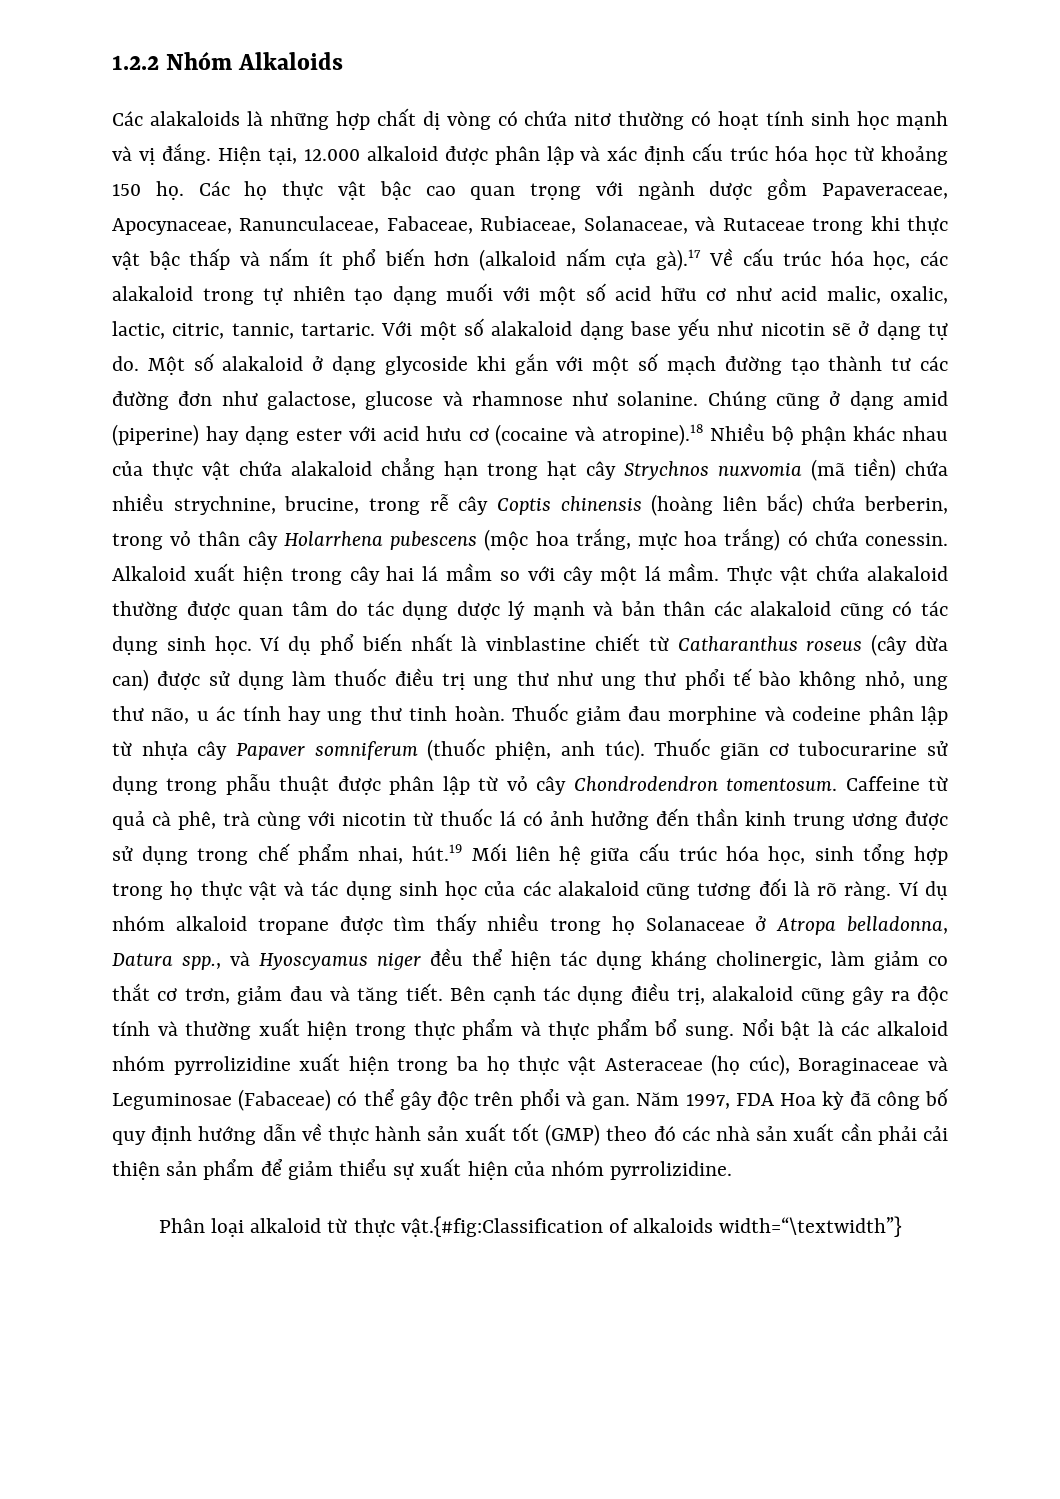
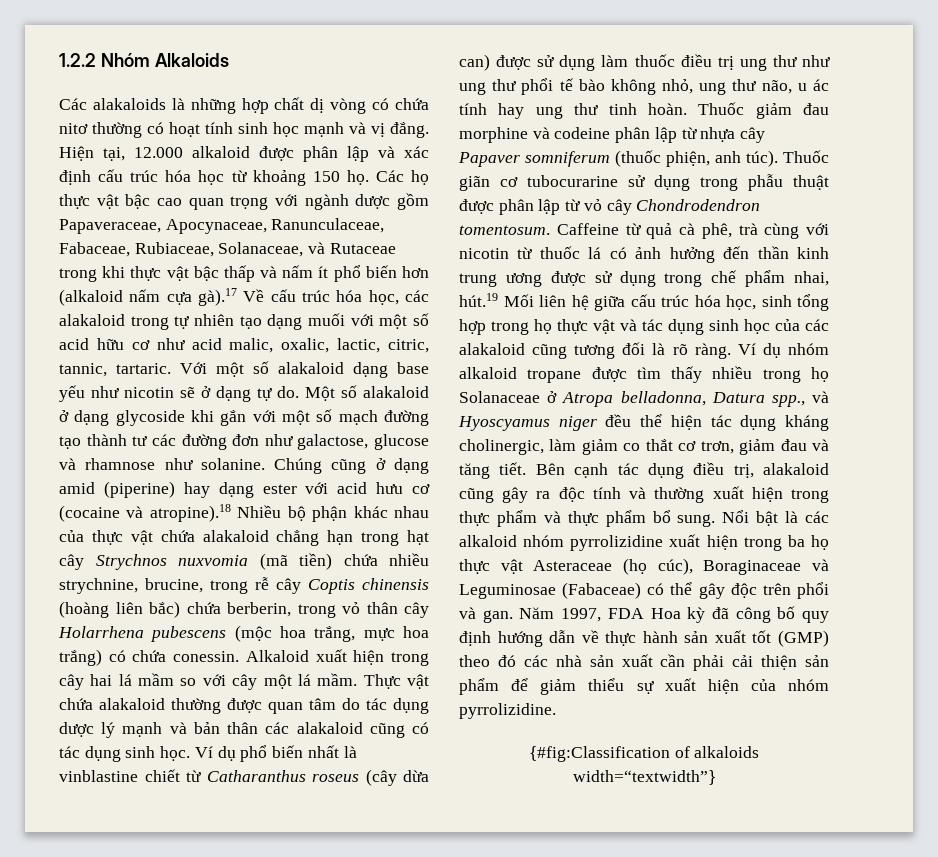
- Phân loại alkaloid từ thực vật.{#fig:Classification of alkaloids width=“\textwidth”}
+ {#fig:Classification of alkaloids width=“textwidth”}

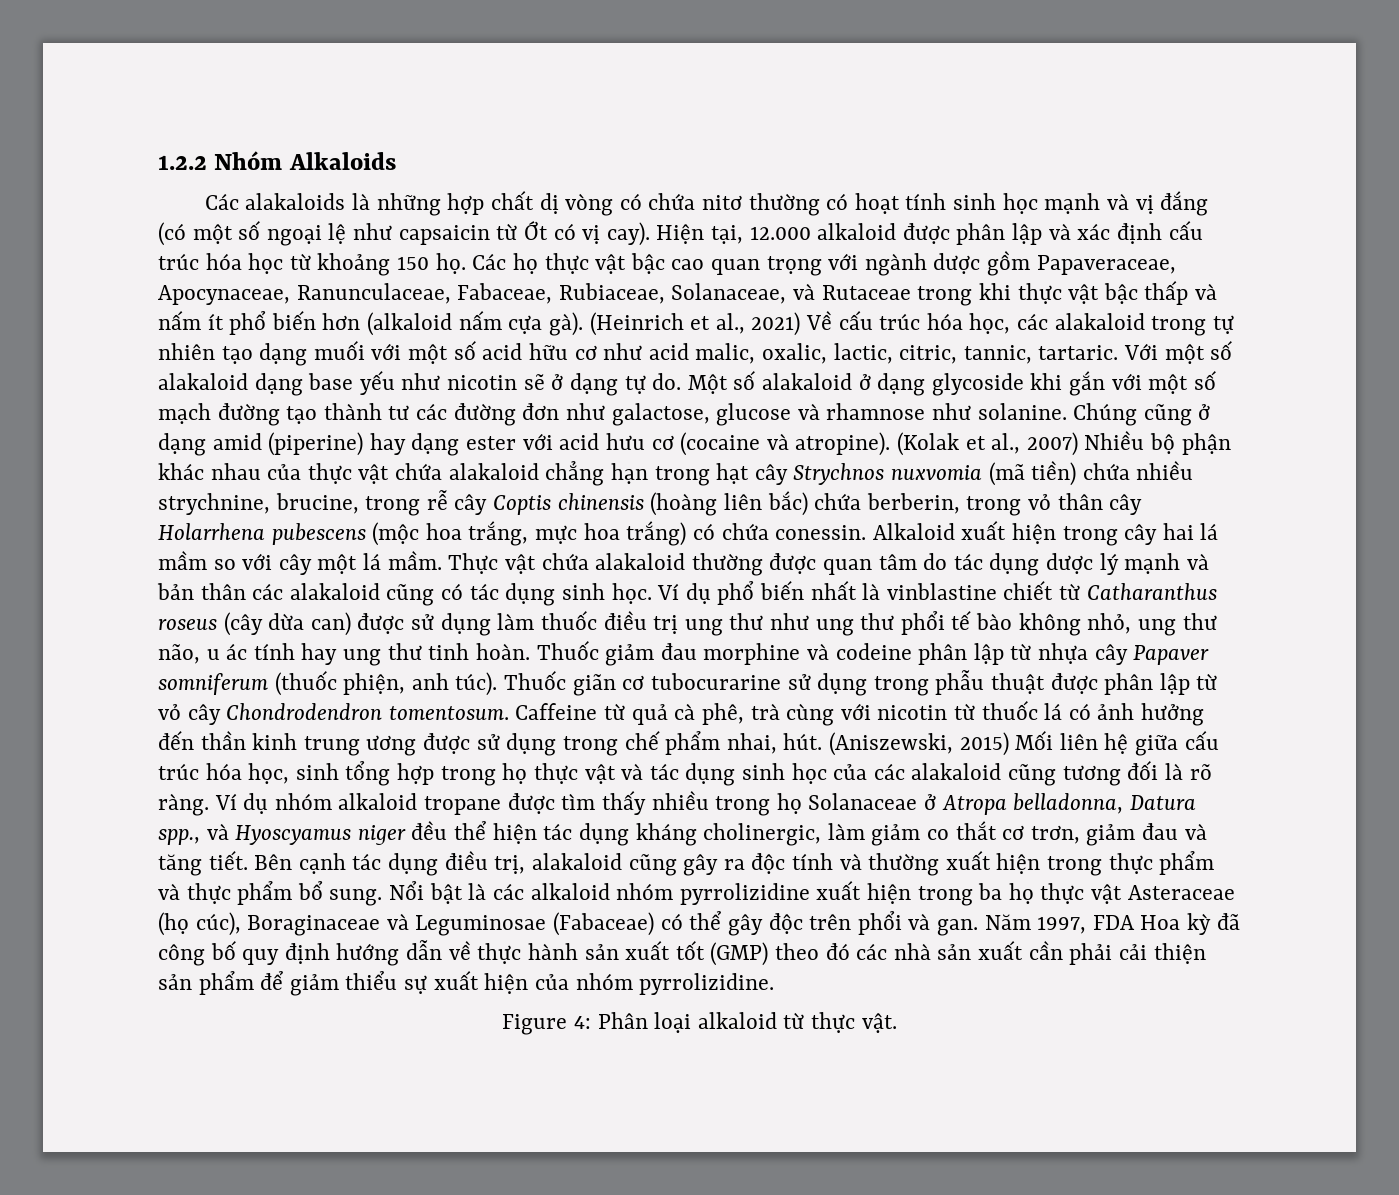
- Các alakaloids là những hợp chất dị vòng có chứa nitơ thường có hoạt tính sinh học mạnh và vị đắng.
+ Các alakaloids là những hợp chất dị vòng có chứa nitơ thường có hoạt tính sinh học mạnh và vị đắng (có một số ngoại lệ như capsaicin từ Ớt có vị cay).
- Các họ thực vật bậc cao quan trọng với ngành dược gồm Papaveraceae, Apocynaceae, Ranunculaceae, Fabaceae, Rubiaceae, Solanaceae, và Rutaceae trong khi thực vật bậc thấp và nấm ít phổ biến hơn (alkaloid nấm cựa gà).17 Về cấu trúc hóa học, các alakaloid trong tự nhiên tạo dạng muối với một số acid hữu cơ như acid malic, oxalic, lactic, citric, tannic, tartaric.
+ Các họ thực vật bậc cao quan trọng với ngành dược gồm Papaveraceae, Apocynaceae, Ranunculaceae, Fabaceae, Rubiaceae, Solanaceae, và Rutaceae trong khi thực vật bậc thấp và nấm ít phổ biến hơn (alkaloid nấm cựa gà). (Heinrich et al., 2021) Về cấu trúc hóa học, các alakaloid trong tự nhiên tạo dạng muối với một số acid hữu cơ như acid malic, oxalic, lactic, citric, tannic, tartaric.
- Chúng cũng ở dạng amid (piperine) hay dạng ester với acid hưu cơ (cocaine và atropine).18 Nhiều bộ phận khác nhau của thực vật chứa alakaloid chẳng hạn trong hạt cây Strychnos nuxvomia (mã tiền) chứa nhiều strychnine, brucine, trong rễ cây Coptis chinensis (hoàng liên bắc) chứa berberin, trong vỏ thân cây Holarrhena pubescens (mộc hoa trắng, mực hoa trắng) có chứa conessin.
+ Chúng cũng ở dạng amid (piperine) hay dạng ester với acid hưu cơ (cocaine và atropine). (Kolak et al., 2007) Nhiều bộ phận khác nhau của thực vật chứa alakaloid chẳng hạn trong hạt cây Strychnos nuxvomia (mã tiền) chứa nhiều strychnine, brucine, trong rễ cây Coptis chinensis (hoàng liên bắc) chứa berberin, trong vỏ thân cây Holarrhena pubescens (mộc hoa trắng, mực hoa trắng) có chứa conessin.
- Caffeine từ quả cà phê, trà cùng với nicotin từ thuốc lá có ảnh hưởng đến thần kinh trung ương được sử dụng trong chế phẩm nhai, hút.19 Mối liên hệ giữa cấu trúc hóa học, sinh tổng hợp trong họ thực vật và tác dụng sinh học của các alakaloid cũng tương đối là rõ ràng.
+ Caffeine từ quả cà phê, trà cùng với nicotin từ thuốc lá có ảnh hưởng đến thần kinh trung ương được sử dụng trong chế phẩm nhai, hút. (Aniszewski, 2015) Mối liên hệ giữa cấu trúc hóa học, sinh tổng hợp trong họ thực vật và tác dụng sinh học của các alakaloid cũng tương đối là rõ ràng.
- {#fig:Classification of alkaloids width=“textwidth”}
+ Figure 4: Phân loại alkaloid từ thực vật.

